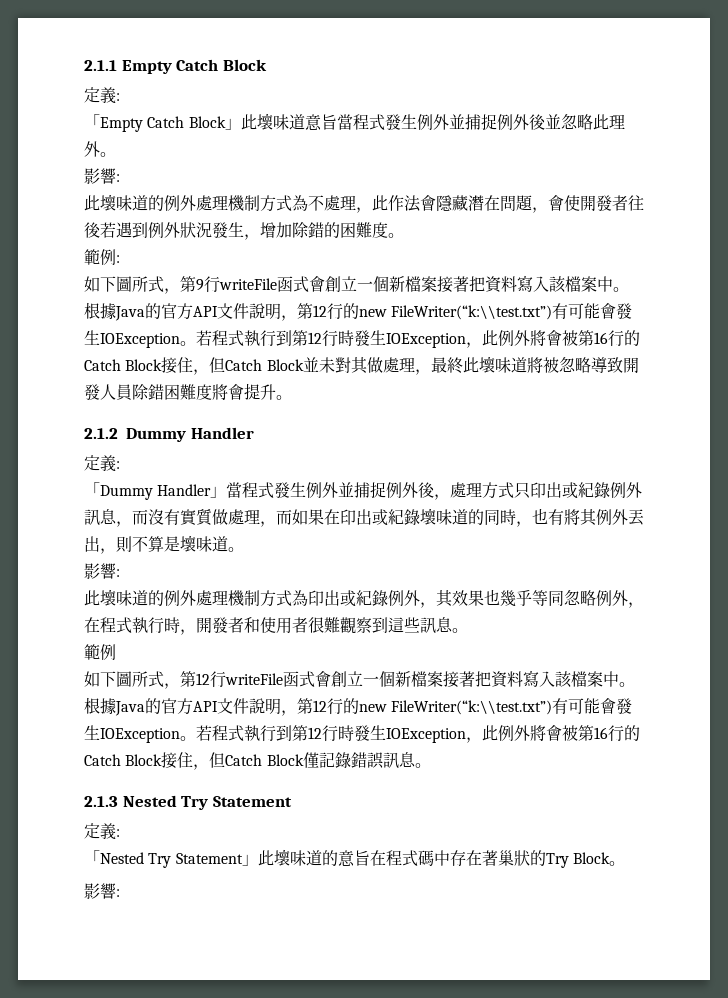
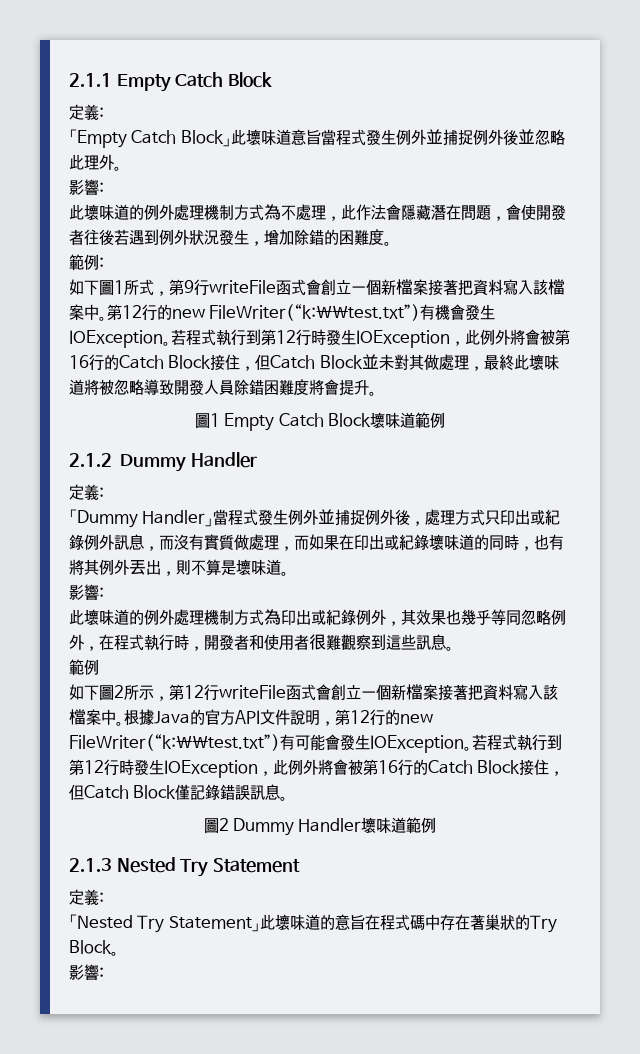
- 如下圖所式，第9行writeFile函式會創立一個新檔案接著把資料寫入該檔案中。根據Java的官方API文件說明，第12行的new FileWriter(“k:\\test.txt”)有可能會發生IOException。
+ 如下圖1所式，第9行writeFile函式會創立一個新檔案接著把資料寫入該檔案中。第12行的new FileWriter(“k:\\test.txt”)有機會發生IOException。
+ 圖1 Empty Catch Block壞味道範例
- 如下圖所式，第12行writeFile函式會創立一個新檔案接著把資料寫入該檔案中。
+ 如下圖2所示，第12行writeFile函式會創立一個新檔案接著把資料寫入該檔案中。
+ 圖2 Dummy Handler壞味道範例

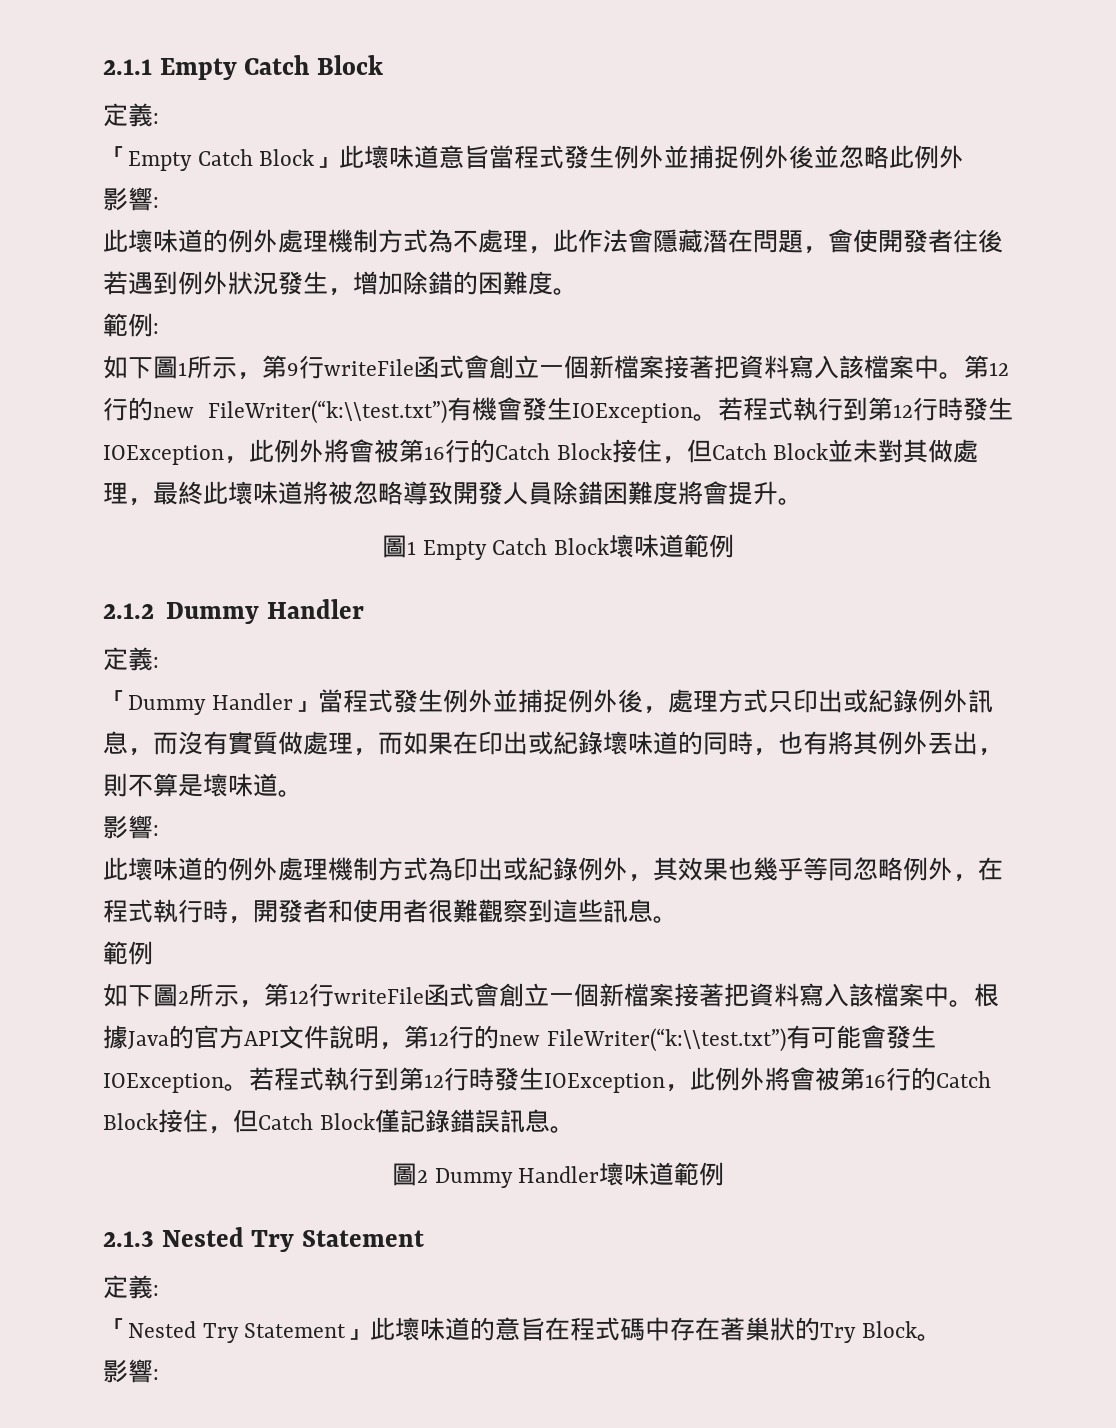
- 「Empty Catch Block」此壞味道意旨當程式發生例外並捕捉例外後並忽略此理外。
+ 「Empty Catch Block」此壞味道意旨當程式發生例外並捕捉例外後並忽略此例外
- 如下圖1所式，第9行writeFile函式會創立一個新檔案接著把資料寫入該檔案中。
+ 如下圖1所示，第9行writeFile函式會創立一個新檔案接著把資料寫入該檔案中。

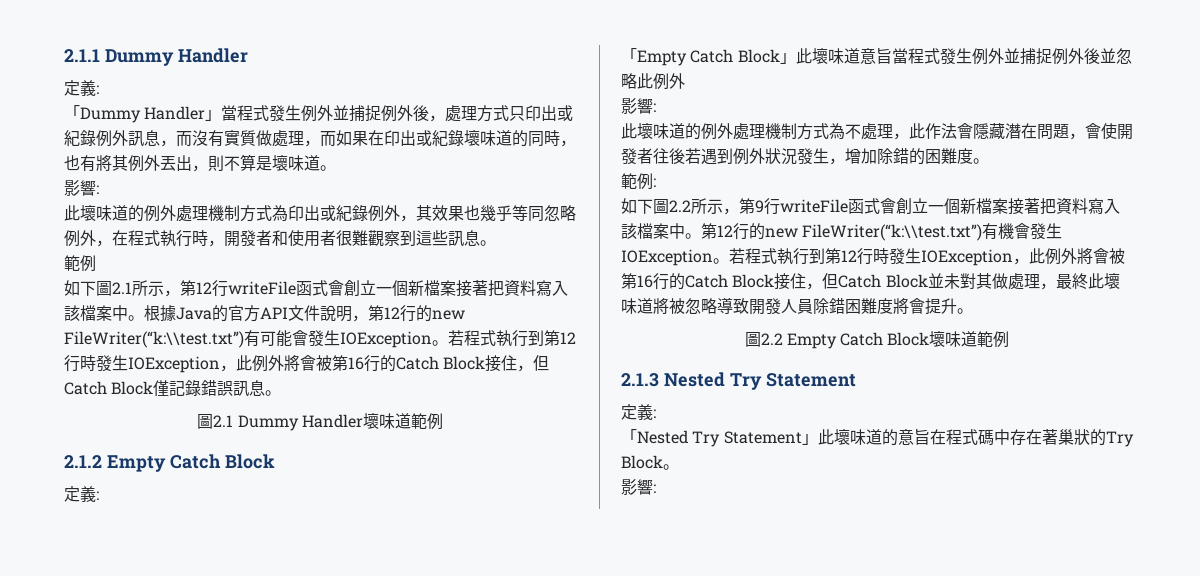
- 2.1.1 Empty Catch Block
- 定義:
- 「Empty Catch Block」此壞味道意旨當程式發生例外並捕捉例外後並忽略此例外
- 影響:
- 此壞味道的例外處理機制方式為不處理，此作法會隱藏潛在問題，會使開發者往後若遇到例外狀況發生，增加除錯的困難度。
- 範例:
- 如下圖1所示，第9行writeFile函式會創立一個新檔案接著把資料寫入該檔案中。第12行的new FileWriter(“k:\\test.txt”)有機會發生IOException。若程式執行到第12行時發生IOException，此例外將會被第16行的Catch Block接住，但Catch Block並未對其做處理，最終此壞味道將被忽略導致開發人員除錯困難度將會提升。
- 圖1 Empty Catch Block壞味道範例
- 2.1.2 Dummy Handler
+ 2.1.1 Dummy Handler
- 如下圖2所示，第12行writeFile函式會創立一個新檔案接著把資料寫入該檔案中。
+ 如下圖2.1所示，第12行writeFile函式會創立一個新檔案接著把資料寫入該檔案中。
- 圖2 Dummy Handler壞味道範例
+ 圖2.1 Dummy Handler壞味道範例
+ 2.1.2 Empty Catch Block
+ 定義:
+ 「Empty Catch Block」此壞味道意旨當程式發生例外並捕捉例外後並忽略此例外
+ 影響:
+ 此壞味道的例外處理機制方式為不處理，此作法會隱藏潛在問題，會使開發者往後若遇到例外狀況發生，增加除錯的困難度。
+ 範例:
+ 如下圖2.2所示，第9行writeFile函式會創立一個新檔案接著把資料寫入該檔案中。第12行的new FileWriter(“k:\\test.txt”)有機會發生IOException。若程式執行到第12行時發生IOException，此例外將會被第16行的Catch Block接住，但Catch Block並未對其做處理，最終此壞味道將被忽略導致開發人員除錯困難度將會提升。
+ 圖2.2 Empty Catch Block壞味道範例

